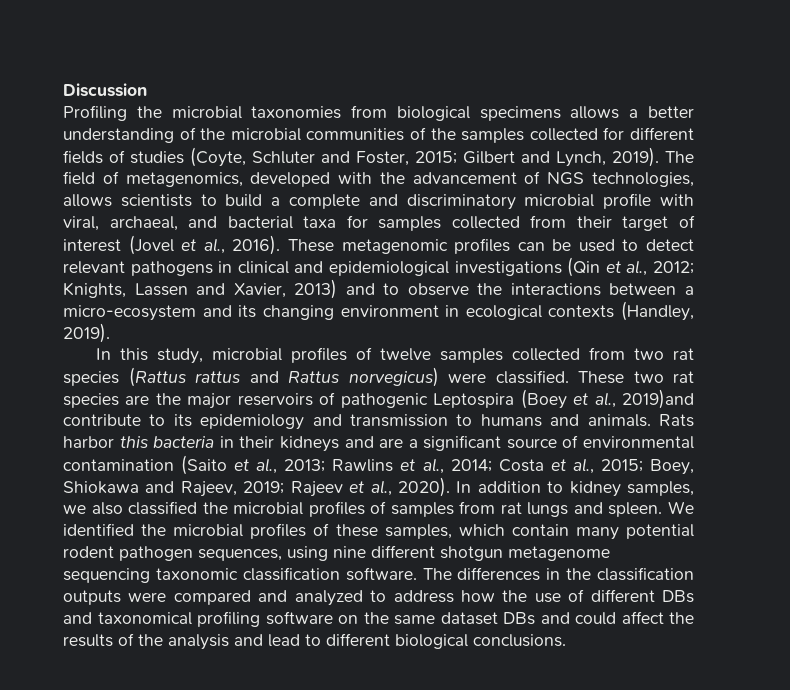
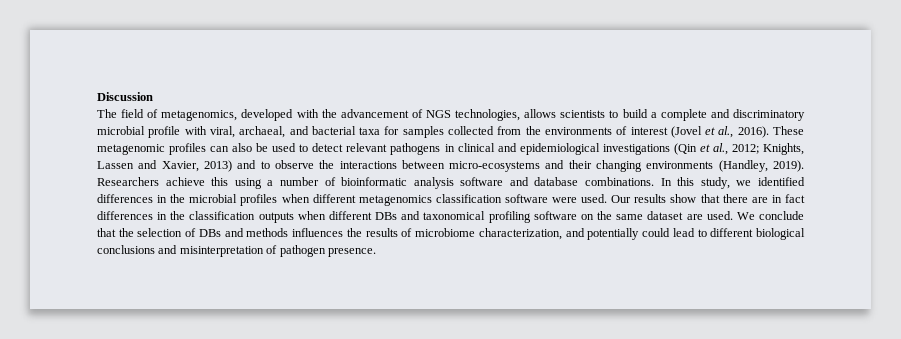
- Profiling the microbial taxonomies from biological specimens allows a better understanding of the microbial communities of the samples collected for different fields of studies (Coyte, Schluter and Foster, 2015; Gilbert and Lynch, 2019). The field of metagenomics, developed with the advancement of NGS technologies, allows scientists to build a complete and discriminatory microbial profile with viral, archaeal, and bacterial taxa for samples collected from their target of interest (Jovel et al., 2016).
+ The field of metagenomics, developed with the advancement of NGS technologies, allows scientists to build a complete and discriminatory microbial profile with viral, archaeal, and bacterial taxa for samples collected from the environments of interest (Jovel et al., 2016).
- These metagenomic profiles can be used to detect relevant pathogens in clinical and epidemiological investigations (Qin et al., 2012; Knights, Lassen and Xavier, 2013) and to observe the interactions between a micro-ecosystem and its changing environment in ecological contexts (Handley, 2019).
- In this study, microbial profiles of twelve samples collected from two rat species (Rattus rattus and Rattus norvegicus) were classified. These two rat species are the major reservoirs of pathogenic Leptospira (Boey et al., 2019)and contribute to its epidemiology and transmission to humans and animals. Rats harbor this bacteria in their kidneys and are a significant source of environmental contamination (Saito et al., 2013; Rawlins et al., 2014; Costa et al., 2015; Boey, Shiokawa and Rajeev, 2019; Rajeev et al., 2020). In addition to kidney samples, we also classified the microbial profiles of samples from rat lungs and spleen. We identified the microbial profiles of these samples, which contain many potential rodent pathogen sequences, using nine different shotgun metagenome sequencing taxonomic classification software. The differences in the classification outputs were compared and analyzed to address how the use of different DBs and taxonomical profiling software on the same dataset DBs and could affect the results of the analysis and lead to different biological conclusions.
+ These metagenomic profiles can also be used to detect relevant pathogens in clinical and epidemiological investigations (Qin et al., 2012; Knights, Lassen and Xavier, 2013) and to observe the interactions between micro-ecosystems and their changing environments (Handley, 2019). Researchers achieve this using a number of bioinformatic analysis software and database combinations. In this study, we identified differences in the microbial profiles when different metagenomics classification software were used. Our results show that there are in fact differences in the classification outputs when different DBs and taxonomical profiling software on the same dataset are used. We conclude that the selection of DBs and methods influences the results of microbiome characterization, and potentially could lead to different biological conclusions and misinterpretation of pathogen presence.

